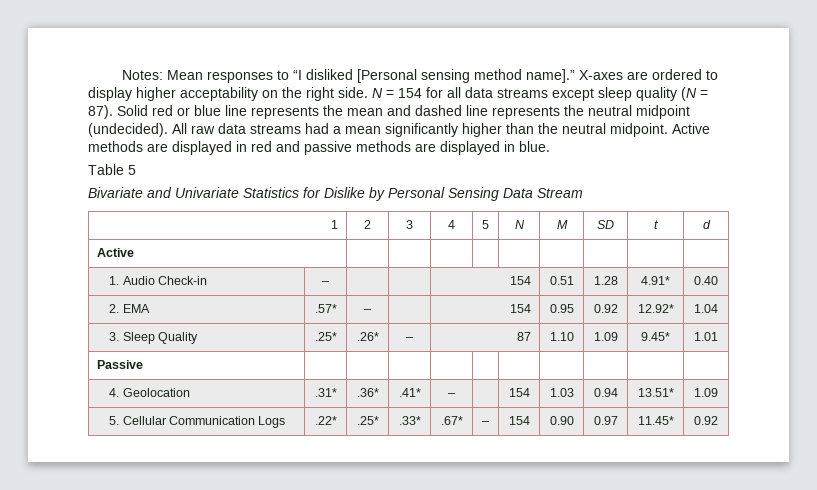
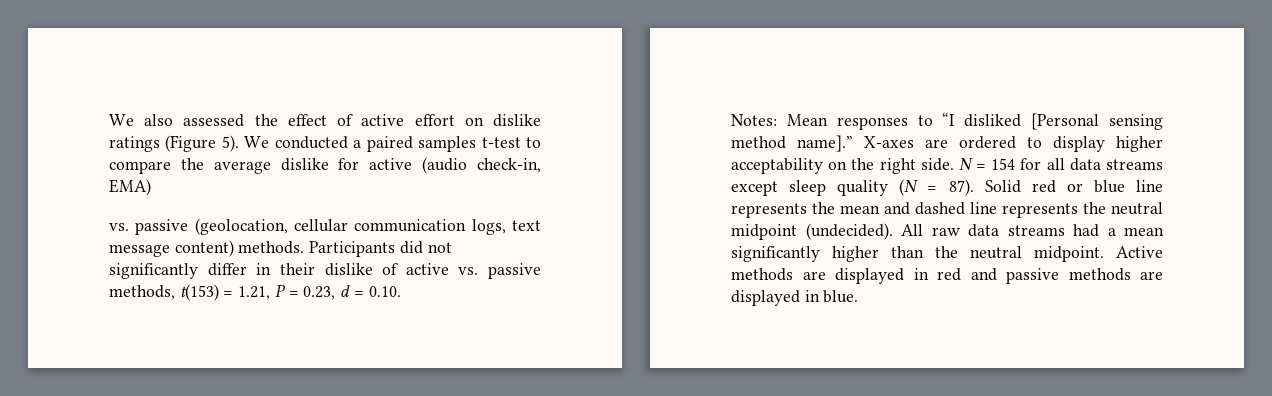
+ We also assessed the effect of active effort on dislike ratings (Figure 5). We conducted a paired samples t-test to compare the average dislike for active (audio check-in, EMA)
+ vs. passive (geolocation, cellular communication logs, text message content) methods. Participants did not significantly differ in their dislike of active vs. passive methods, t(153) = 1.21, P = 0.23, d = 0.10.
- Table 5
- Bivariate and Univariate Statistics for Dislike by Personal Sensing Data Stream
- 1 | 2 | 3 | 4 | 5 | N | M | SD | t | d
- Active | | | | | | | | |
- 1. Audio Check-in | – | | | 154 | 0.51 | 1.28 | 4.91* | 0.40
- 2. EMA | .57* | – | | 154 | 0.95 | 0.92 | 12.92* | 1.04
- 3. Sleep Quality | .25* | .26* | – | 87 | 1.10 | 1.09 | 9.45* | 1.01
- Passive | | | | | | | | | |
- 4. Geolocation | .31* | .36* | .41* | – | | 154 | 1.03 | 0.94 | 13.51* | 1.09
- 5. Cellular Communication Logs | .22* | .25* | .33* | .67* | – | 154 | 0.90 | 0.97 | 11.45* | 0.92

